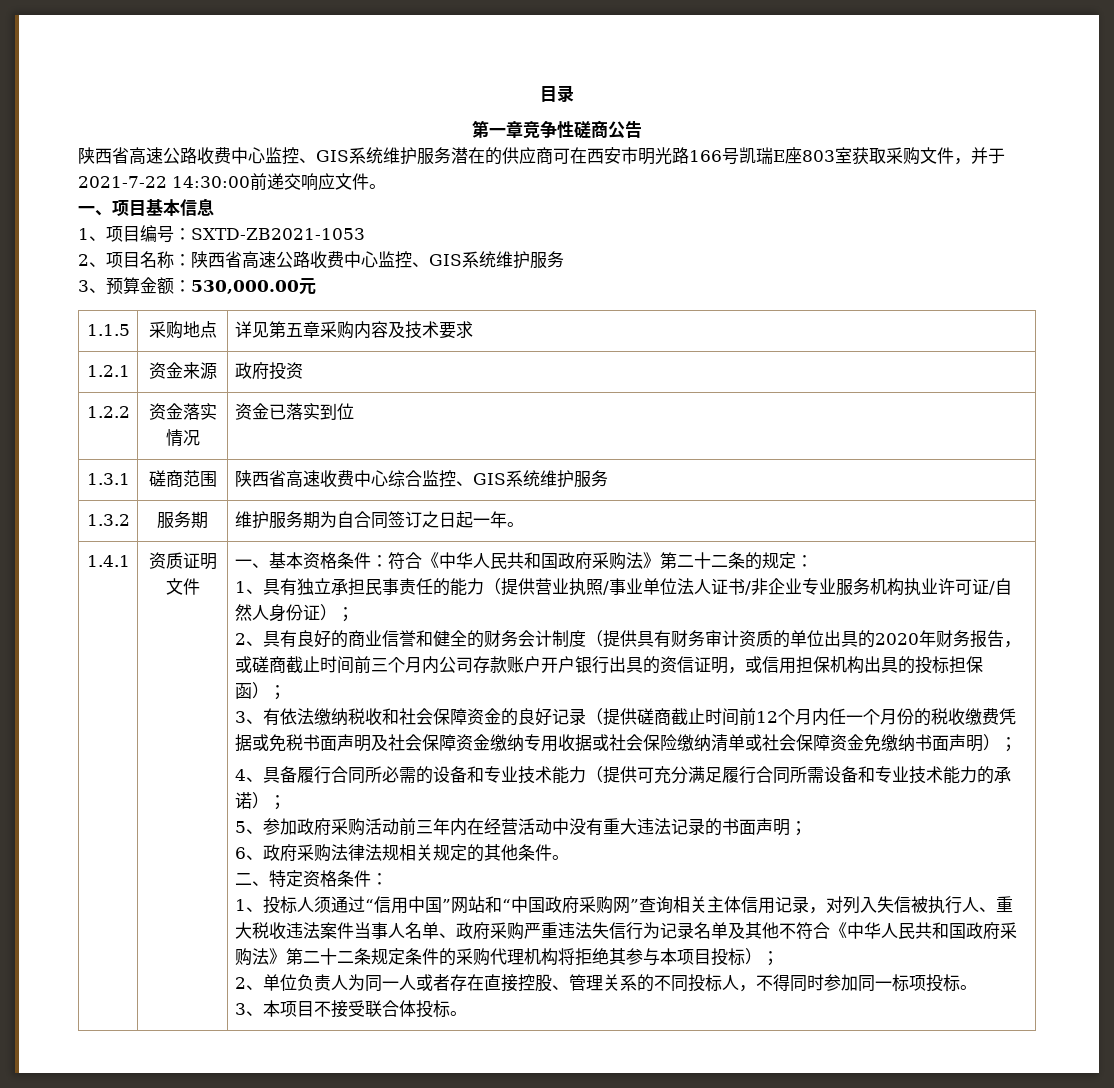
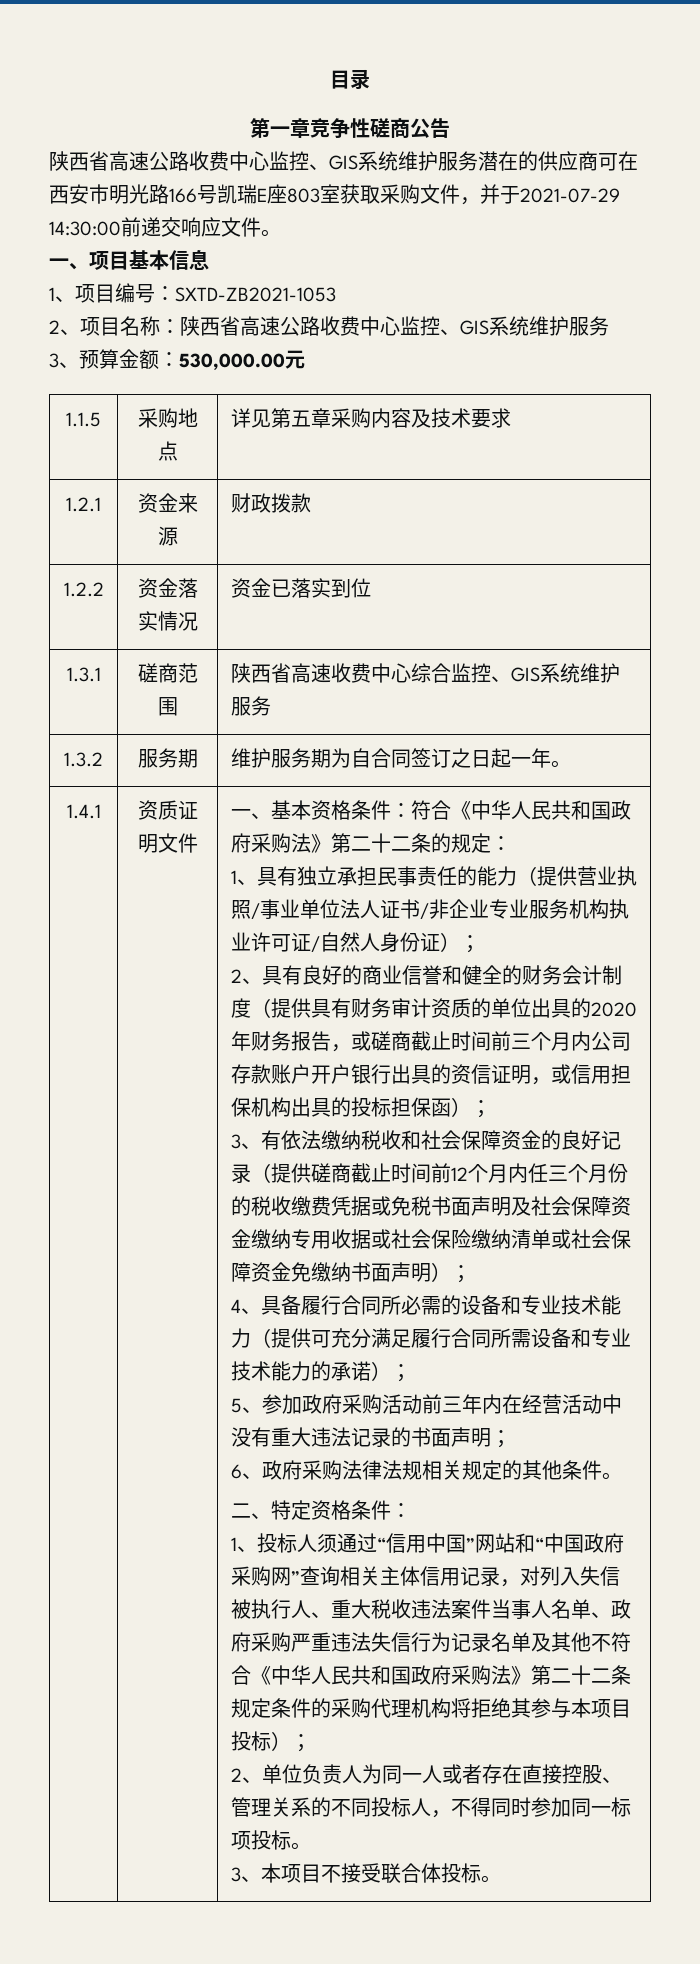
- 陕西省高速公路收费中心监控、GIS系统维护服务潜在的供应商可在西安市明光路166号凯瑞E座803室获取采购文件，并于2021-7-22 14:30:00前递交响应文件。
+ 陕西省高速公路收费中心监控、GIS系统维护服务潜在的供应商可在西安市明光路166号凯瑞E座803室获取采购文件，并于2021-07-29 14:30:00前递交响应文件。
- 1.2.1 | 资金来源 | 政府投资
+ 1.2.1 | 资金来源 | 财政拨款
- 3、有依法缴纳税收和社会保障资金的良好记录（提供磋商截止时间前12个月内任一个月份的税收缴费凭据或免税书面声明及社会保障资金缴纳专用收据或社会保险缴纳清单或社会保障资金免缴纳书面声明）；
+ 3、有依法缴纳税收和社会保障资金的良好记录（提供磋商截止时间前12个月内任三个月份的税收缴费凭据或免税书面声明及社会保障资金缴纳专用收据或社会保险缴纳清单或社会保障资金免缴纳书面声明）；

